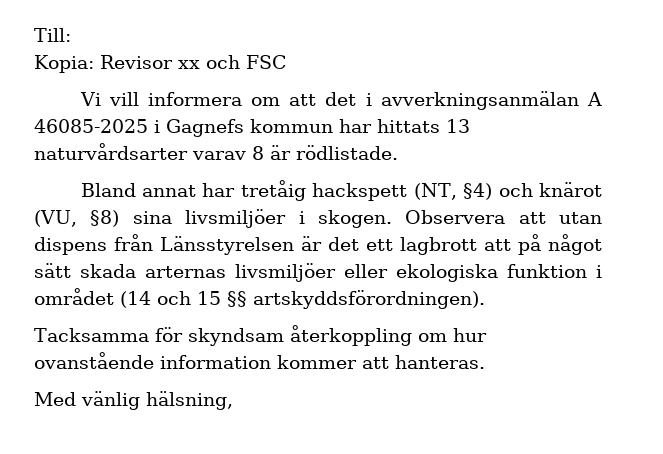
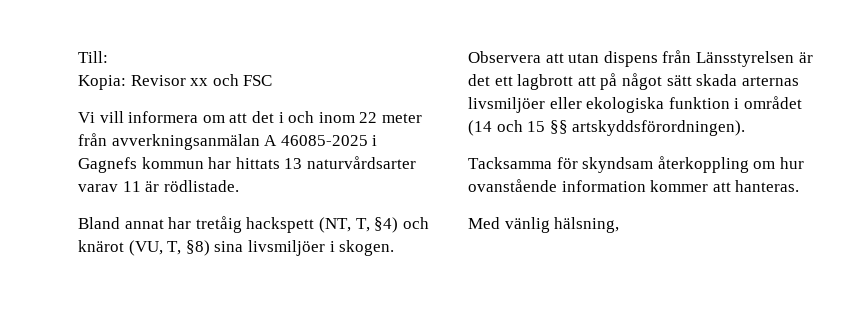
- Vi vill informera om att det i avverkningsanmälan A 46085-2025 i Gagnefs kommun har hittats 13 naturvårdsarter varav 8 är rödlistade.
+ Vi vill informera om att det i och inom 22 meter från avverkningsanmälan A 46085-2025 i Gagnefs kommun har hittats 13 naturvårdsarter varav 11 är rödlistade.
- Bland annat har tretåig hackspett (NT, §4) och knärot (VU, §8) sina livsmiljöer i skogen.
+ Bland annat har tretåig hackspett (NT, T, §4) och knärot (VU, T, §8) sina livsmiljöer i skogen.

